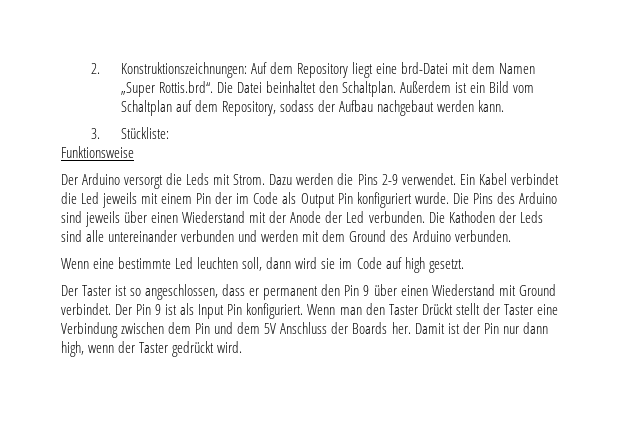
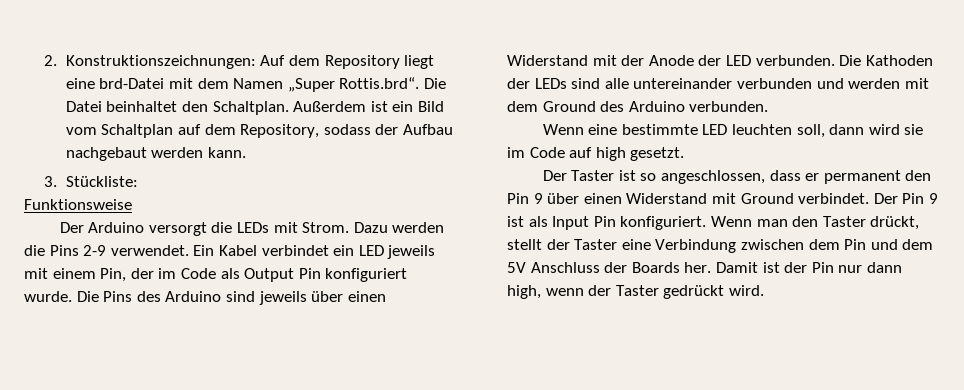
- Der Arduino versorgt die Leds mit Strom.
+ Der Arduino versorgt die LEDs mit Strom.
- Ein Kabel verbindet die Led jeweils mit einem Pin der im Code als Output Pin konfiguriert wurde.
+ Ein Kabel verbindet ein LED jeweils mit einem Pin, der im Code als Output Pin konfiguriert wurde.
- Die Pins des Arduino sind jeweils über einen Wiederstand mit der Anode der Led verbunden.
+ Die Pins des Arduino sind jeweils über einen Widerstand mit der Anode der LED verbunden.
- Die Kathoden der Leds sind alle untereinander verbunden und werden mit dem Ground des Arduino verbunden.
+ Die Kathoden der LEDs sind alle untereinander verbunden und werden mit dem Ground des Arduino verbunden.
- Wenn eine bestimmte Led leuchten soll, dann wird sie im Code auf high gesetzt.
+ Wenn eine bestimmte LED leuchten soll, dann wird sie im Code auf high gesetzt.
- Der Taster ist so angeschlossen, dass er permanent den Pin 9 über einen Wiederstand mit Ground verbindet.
+ Der Taster ist so angeschlossen, dass er permanent den Pin 9 über einen Widerstand mit Ground verbindet.
- Wenn man den Taster Drückt stellt der Taster eine Verbindung zwischen dem Pin und dem 5V Anschluss der Boards her.
+ Wenn man den Taster drückt, stellt der Taster eine Verbindung zwischen dem Pin und dem 5V Anschluss der Boards her.

